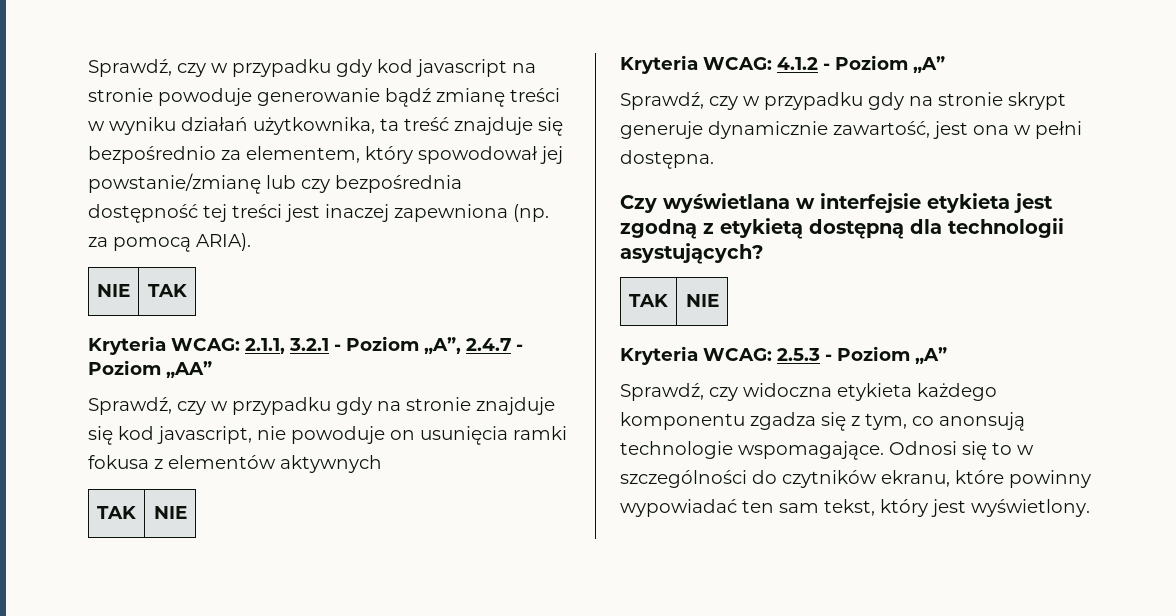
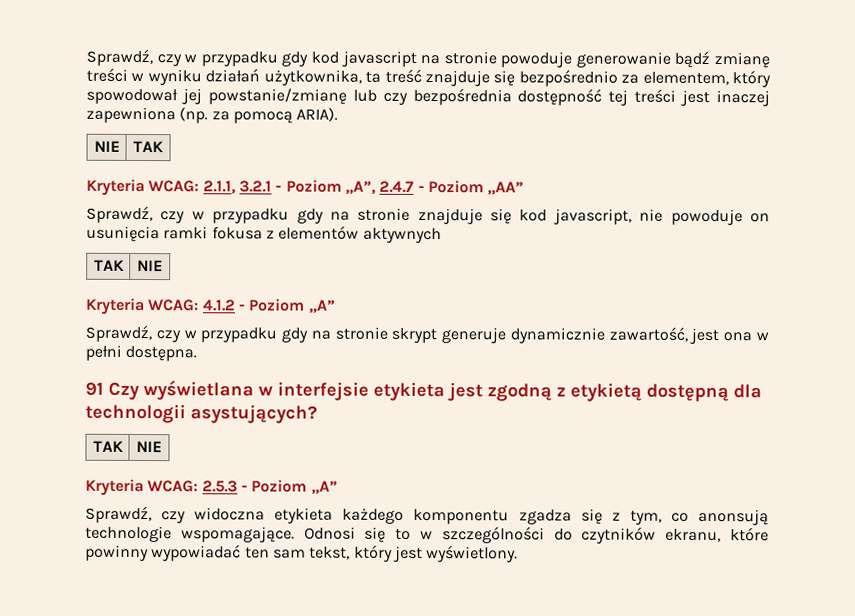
- Czy wyświetlana w interfejsie etykieta jest zgodną z etykietą dostępną dla technologii asystujących?
+ 91 Czy wyświetlana w interfejsie etykieta jest zgodną z etykietą dostępną dla technologii asystujących?

